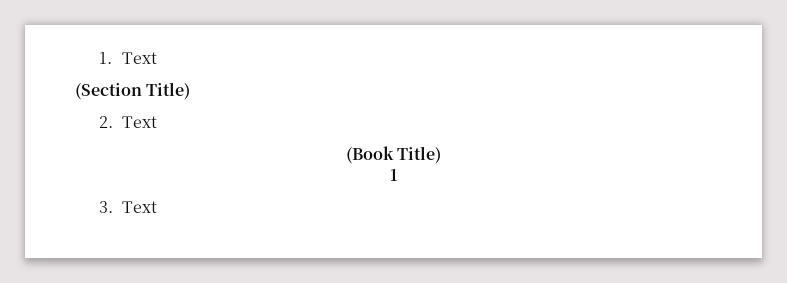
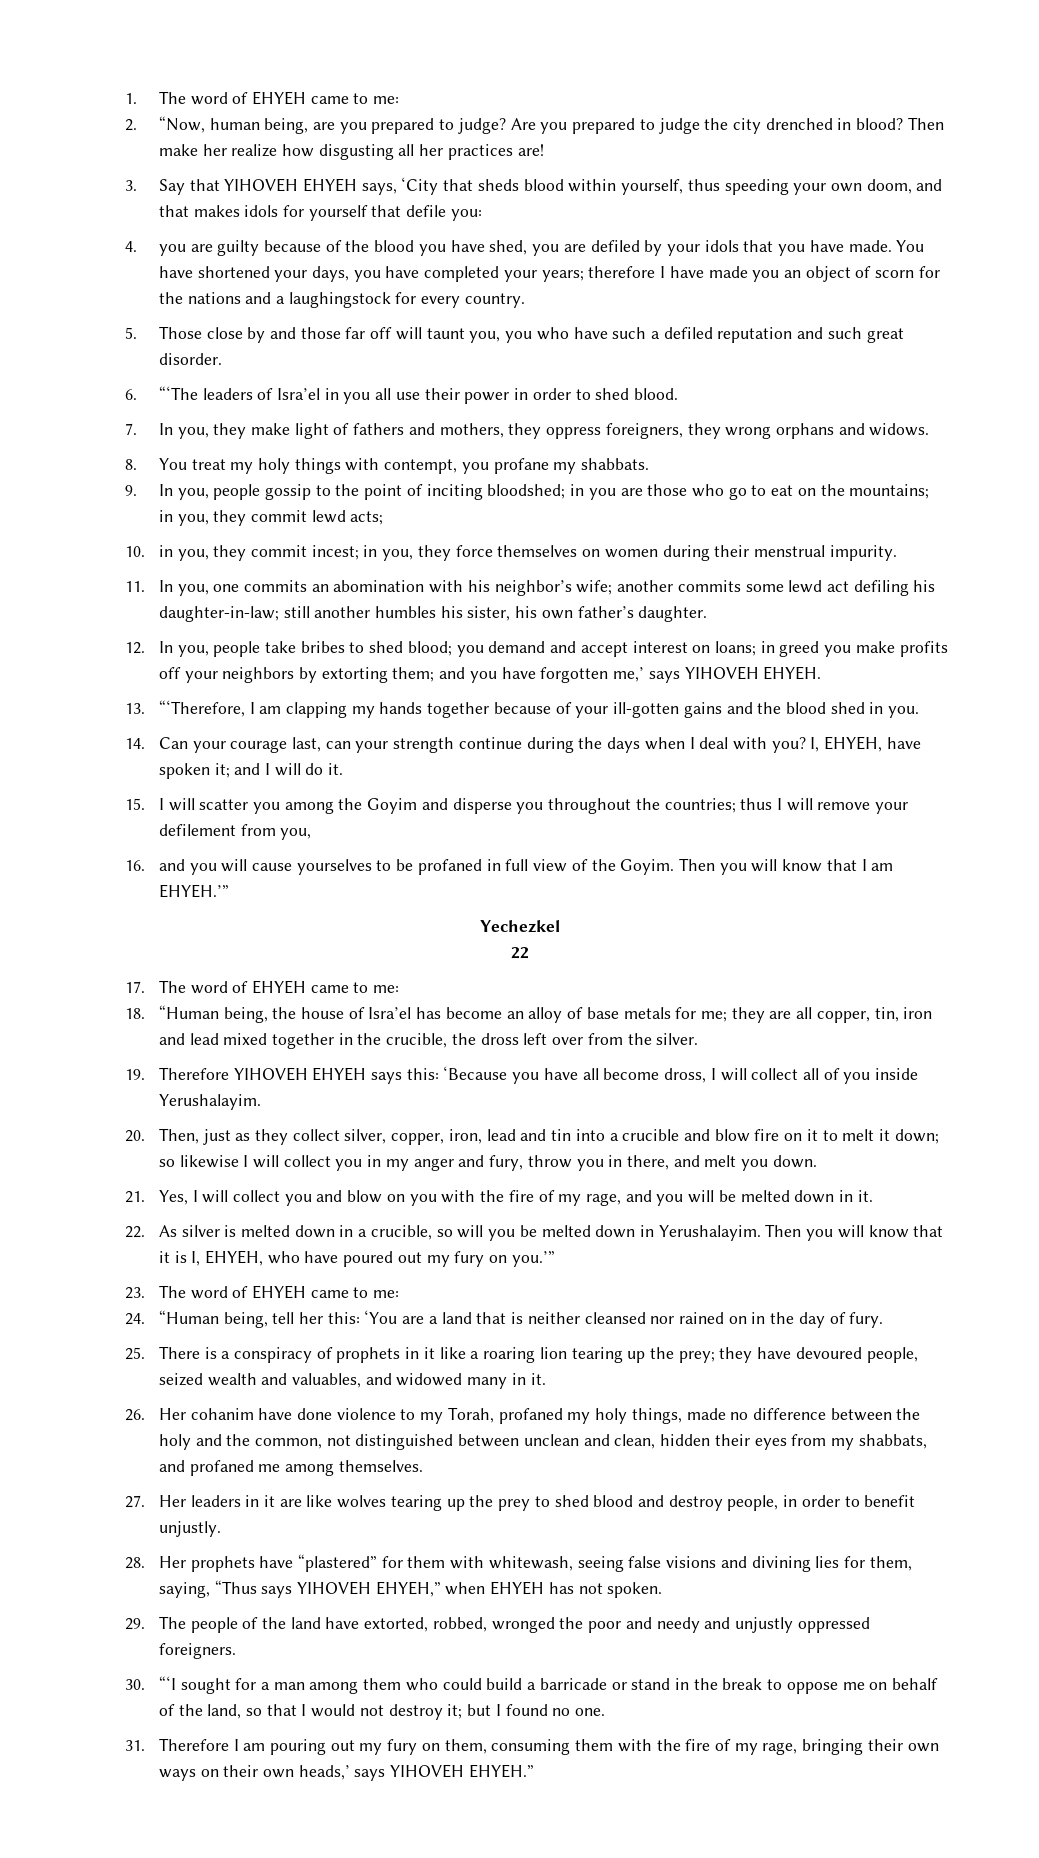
- 1. Text
- (Section Title)
- 2. Text
- (Book Title)
- 1
- 3. Text
+ 1. The word of EHYEH came to me:
+ 2. “Now, human being, are you prepared to judge? Are you prepared to judge the city drenched in blood? Then make her realize how disgusting all her practices are!
+ 3. Say that YIHOVEH EHYEH says, ‘City that sheds blood within yourself, thus speeding your own doom, and that makes idols for yourself that defile you:
+ 4. you are guilty because of the blood you have shed, you are defiled by your idols that you have made. You have shortened your days, you have completed your years; therefore I have made you an object of scorn for the nations and a laughingstock for every country.
+ 5. Those close by and those far off will taunt you, you who have such a defiled reputation and such great disorder.
+ 6. “‘The leaders of Isra’el in you all use their power in order to shed blood.
+ 7. In you, they make light of fathers and mothers, they oppress foreigners, they wrong orphans and widows.
+ 8. You treat my holy things with contempt, you profane my shabbats.
+ 9. In you, people gossip to the point of inciting bloodshed; in you are those who go to eat on the mountains; in you, they commit lewd acts;
+ 10. in you, they commit incest; in you, they force themselves on women during their menstrual impurity.
+ 11. In you, one commits an abomination with his neighbor’s wife; another commits some lewd act defiling his daughter-in-law; still another humbles his sister, his own father’s daughter.
+ 12. In you, people take bribes to shed blood; you demand and accept interest on loans; in greed you make profits off your neighbors by extorting them; and you have forgotten me,’ says YIHOVEH EHYEH.
+ 13. “‘Therefore, I am clapping my hands together because of your ill-gotten gains and the blood shed in you.
+ 14. Can your courage last, can your strength continue during the days when I deal with you? I, EHYEH, have spoken it; and I will do it.
+ 15. I will scatter you among the Goyim and disperse you throughout the countries; thus I will remove your defilement from you,
+ 16. and you will cause yourselves to be profaned in full view of the Goyim. Then you will know that I am EHYEH.’”
+ Yechezkel
+ 22
+ 17. The word of EHYEH came to me:
+ 18. “Human being, the house of Isra’el has become an alloy of base metals for me; they are all copper, tin, iron and lead mixed together in the crucible, the dross left over from the silver.
+ 19. Therefore YIHOVEH EHYEH says this: ‘Because you have all become dross, I will collect all of you inside Yerushalayim.
+ 20. Then, just as they collect silver, copper, iron, lead and tin into a crucible and blow fire on it to melt it down; so likewise I will collect you in my anger and fury, throw you in there, and melt you down.
+ 21. Yes, I will collect you and blow on you with the fire of my rage, and you will be melted down in it.
+ 22. As silver is melted down in a crucible, so will you be melted down in Yerushalayim. Then you will know that it is I, EHYEH, who have poured out my fury on you.’”
+ 23. The word of EHYEH came to me:
+ 24. “Human being, tell her this: ‘You are a land that is neither cleansed nor rained on in the day of fury.
+ 25. There is a conspiracy of prophets in it like a roaring lion tearing up the prey; they have devoured people, seized wealth and valuables, and widowed many in it.
+ 26. Her cohanim have done violence to my Torah, profaned my holy things, made no difference between the holy and the common, not distinguished between unclean and clean, hidden their eyes from my shabbats, and profaned me among themselves.
+ 27. Her leaders in it are like wolves tearing up the prey to shed blood and destroy people, in order to benefit unjustly.
+ 28. Her prophets have “plastered” for them with whitewash, seeing false visions and divining lies for them, saying, “Thus says YIHOVEH EHYEH,” when EHYEH has not spoken.
+ 29. The people of the land have extorted, robbed, wronged the poor and needy and unjustly oppressed foreigners.
+ 30. “‘I sought for a man among them who could build a barricade or stand in the break to oppose me on behalf of the land, so that I would not destroy it; but I found no one.
+ 31. Therefore I am pouring out my fury on them, consuming them with the fire of my rage, bringing their own ways on their own heads,’ says YIHOVEH EHYEH.”

